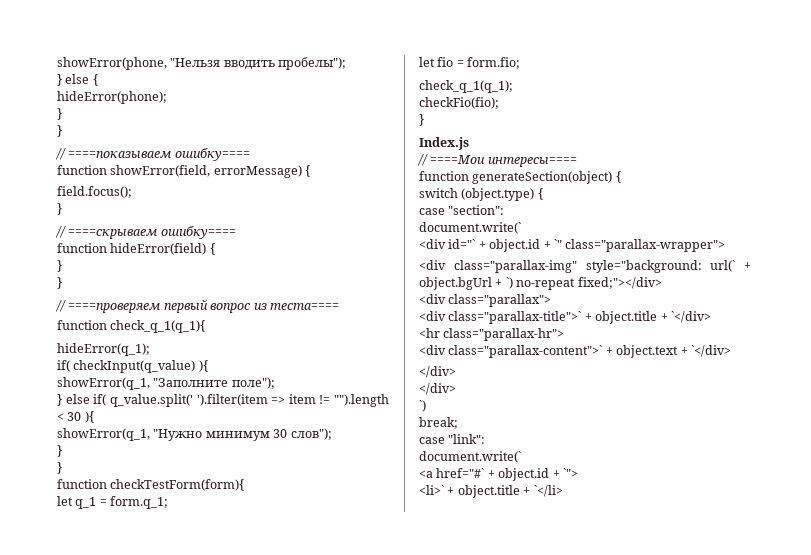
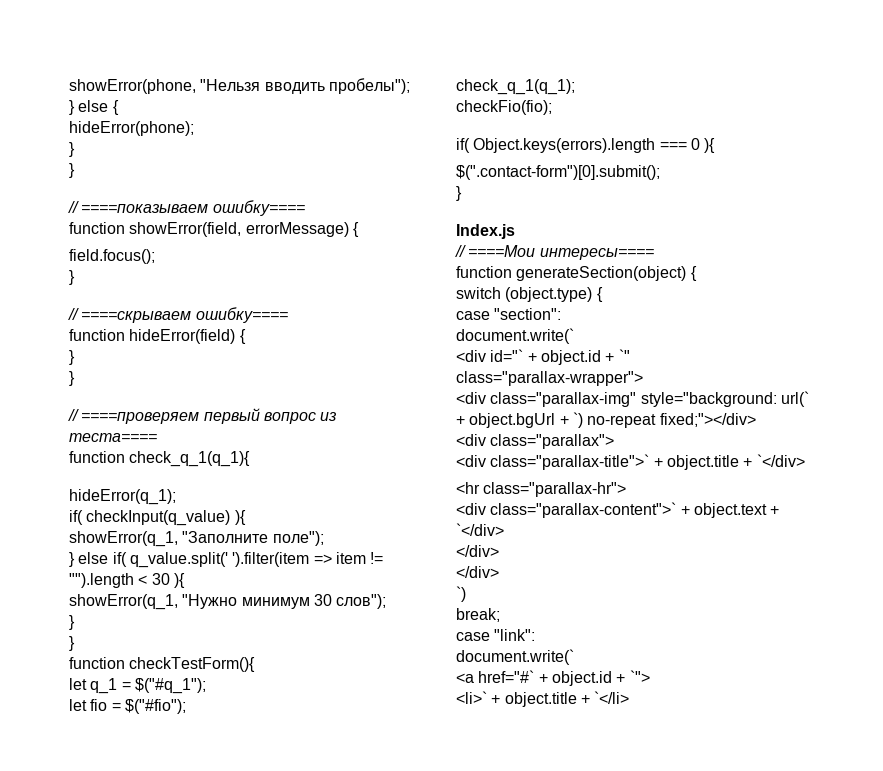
- function checkTestForm(form){
+ function checkTestForm(){
- let q_1 = form.q_1;
+ let q_1 = $("#q_1");
- let fio = form.fio;
+ let fio = $("#fio");
+ if( Object.keys(errors).length === 0 ){
+ $(".contact-form")[0].submit();

